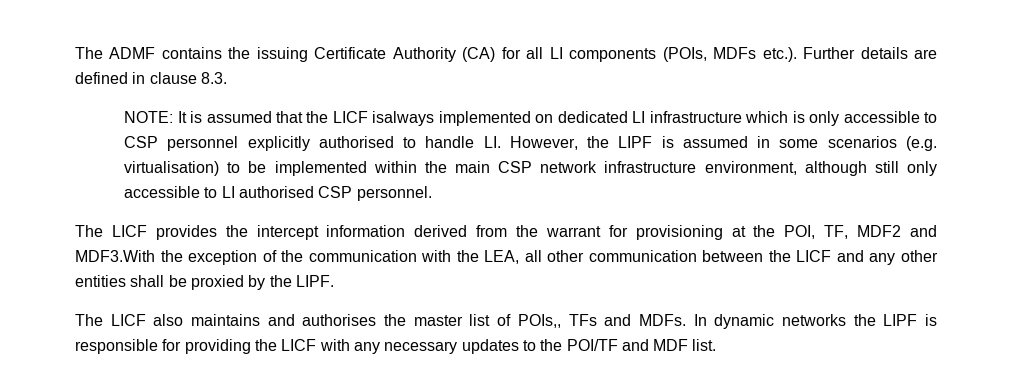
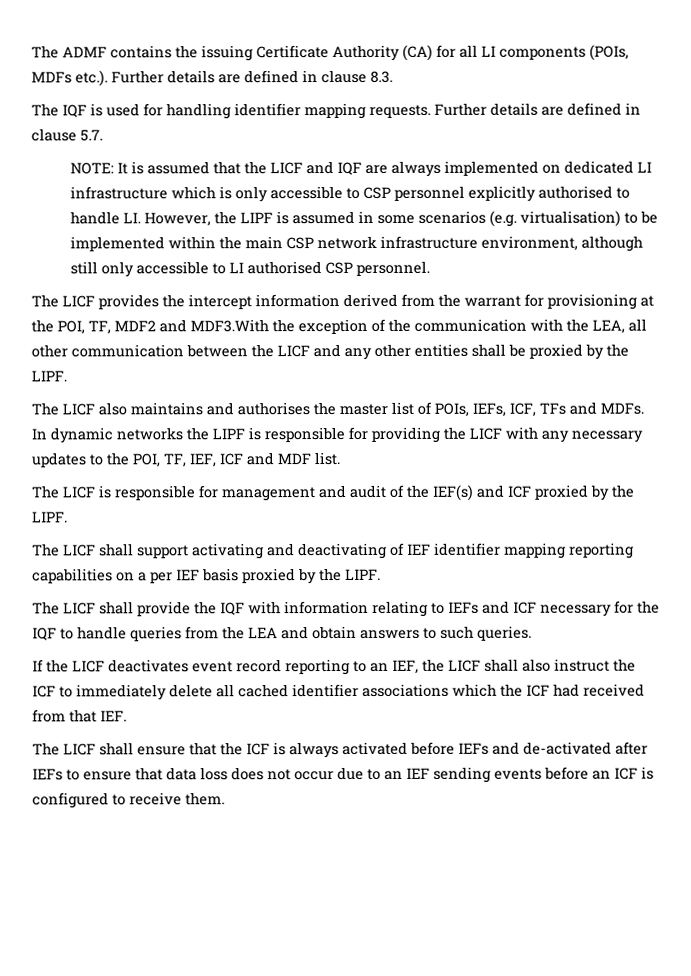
+ The IQF is used for handling identifier mapping requests. Further details are defined in clause 5.7.
- NOTE: It is assumed that the LICF isalways implemented on dedicated LI infrastructure which is only accessible to CSP personnel explicitly authorised to handle LI. However, the LIPF is assumed in some scenarios (e.g. virtualisation) to be implemented within the main CSP network infrastructure environment, although still only accessible to LI authorised CSP personnel.
+ NOTE: It is assumed that the LICF and IQF are always implemented on dedicated LI infrastructure which is only accessible to CSP personnel explicitly authorised to handle LI. However, the LIPF is assumed in some scenarios (e.g. virtualisation) to be implemented within the main CSP network infrastructure environment, although still only accessible to LI authorised CSP personnel.
- The LICF also maintains and authorises the master list of POIs,, TFs and MDFs.
+ The LICF also maintains and authorises the master list of POIs, IEFs, ICF, TFs and MDFs.
- In dynamic networks the LIPF is responsible for providing the LICF with any necessary updates to the POI/TF and MDF list.
+ In dynamic networks the LIPF is responsible for providing the LICF with any necessary updates to the POI, TF, IEF, ICF and MDF list.
+ The LICF is responsible for management and audit of the IEF(s) and ICF proxied by the LIPF.
+ The LICF shall support activating and deactivating of IEF identifier mapping reporting capabilities on a per IEF basis proxied by the LIPF.
+ The LICF shall provide the IQF with information relating to IEFs and ICF necessary for the IQF to handle queries from the LEA and obtain answers to such queries.
+ If the LICF deactivates event record reporting to an IEF, the LICF shall also instruct the ICF to immediately delete all cached identifier associations which the ICF had received from that IEF.
+ The LICF shall ensure that the ICF is always activated before IEFs and de-activated after IEFs to ensure that data loss does not occur due to an IEF sending events before an ICF is configured to receive them.

